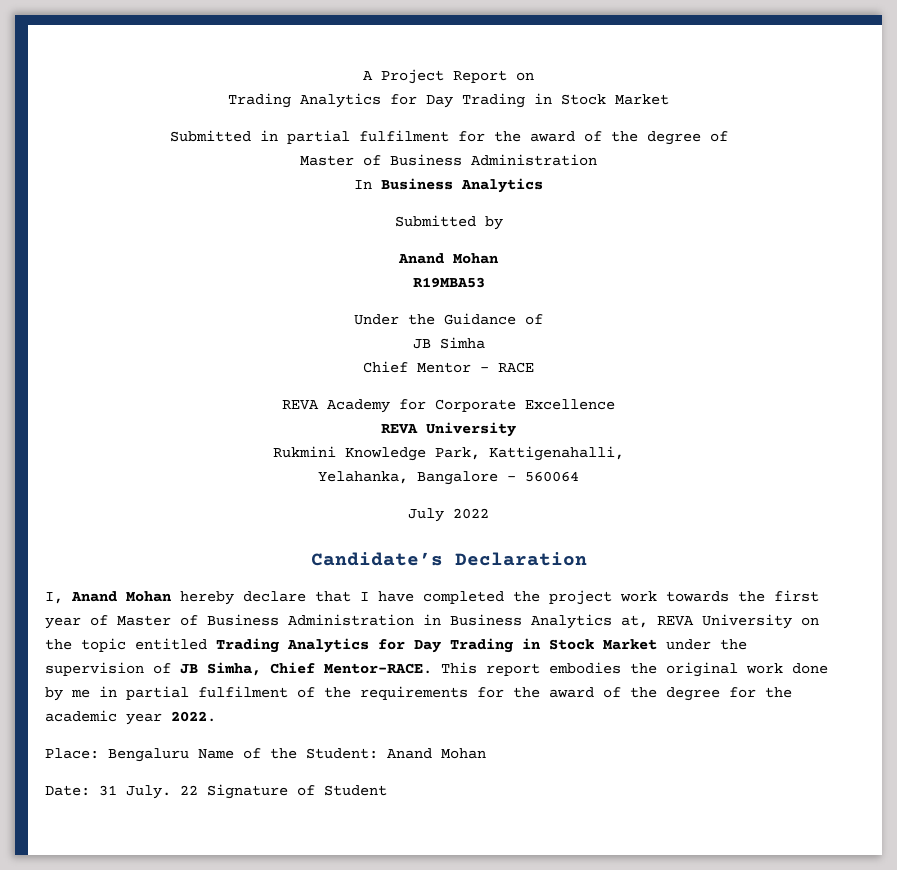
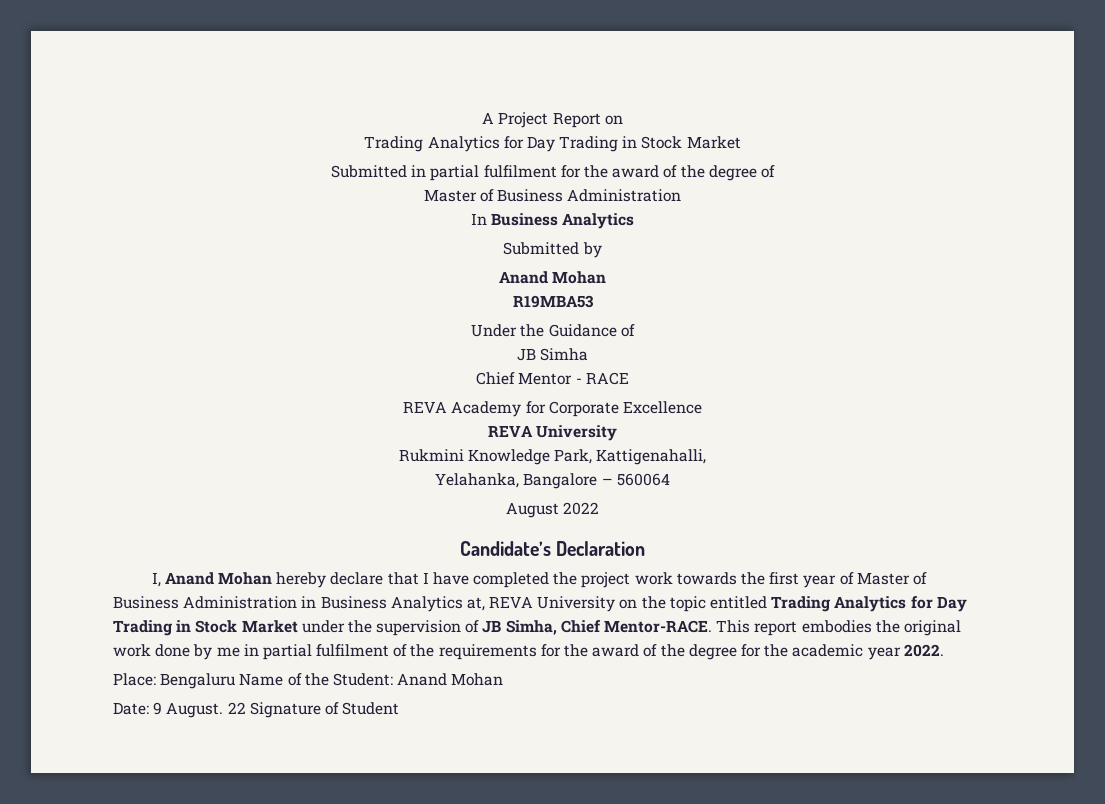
- July 2022
+ August 2022
- Date: 31 July.
+ Date: 9 August.

